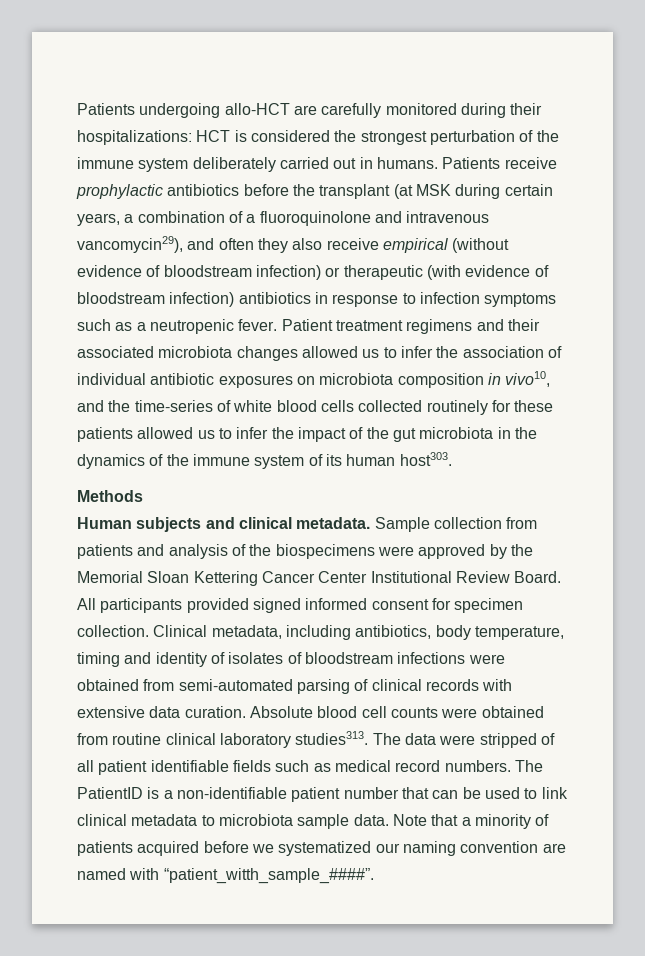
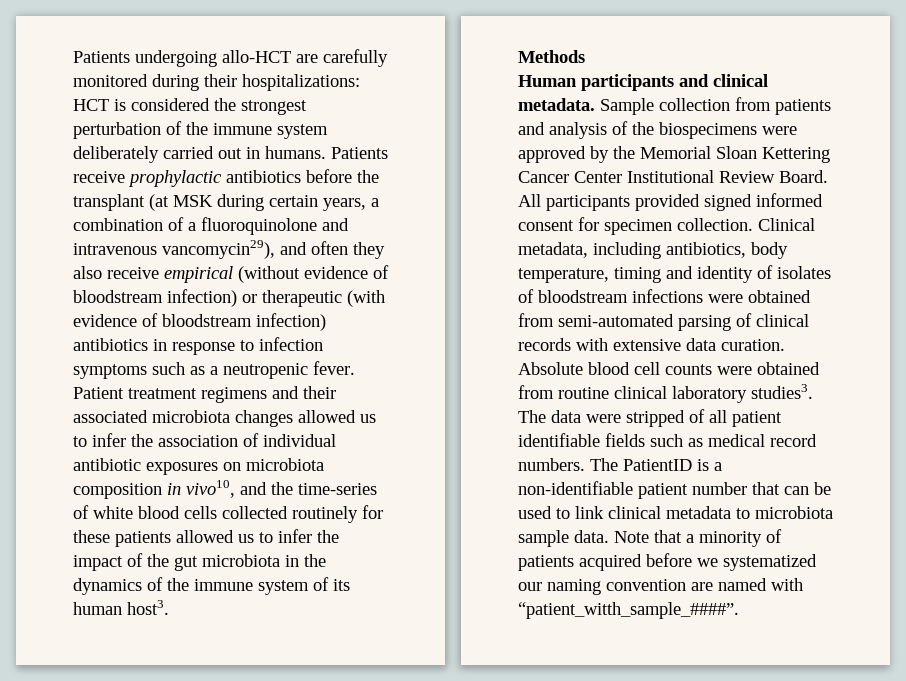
- Patient treatment regimens and their associated microbiota changes allowed us to infer the association of individual antibiotic exposures on microbiota composition in vivo10, and the time-series of white blood cells collected routinely for these patients allowed us to infer the impact of the gut microbiota in the dynamics of the immune system of its human host303.
+ Patient treatment regimens and their associated microbiota changes allowed us to infer the association of individual antibiotic exposures on microbiota composition in vivo10, and the time-series of white blood cells collected routinely for these patients allowed us to infer the impact of the gut microbiota in the dynamics of the immune system of its human host3.
- Human subjects and clinical metadata.
+ Human participants and clinical metadata.
- Absolute blood cell counts were obtained from routine clinical laboratory studies313.
+ Absolute blood cell counts were obtained from routine clinical laboratory studies3.

